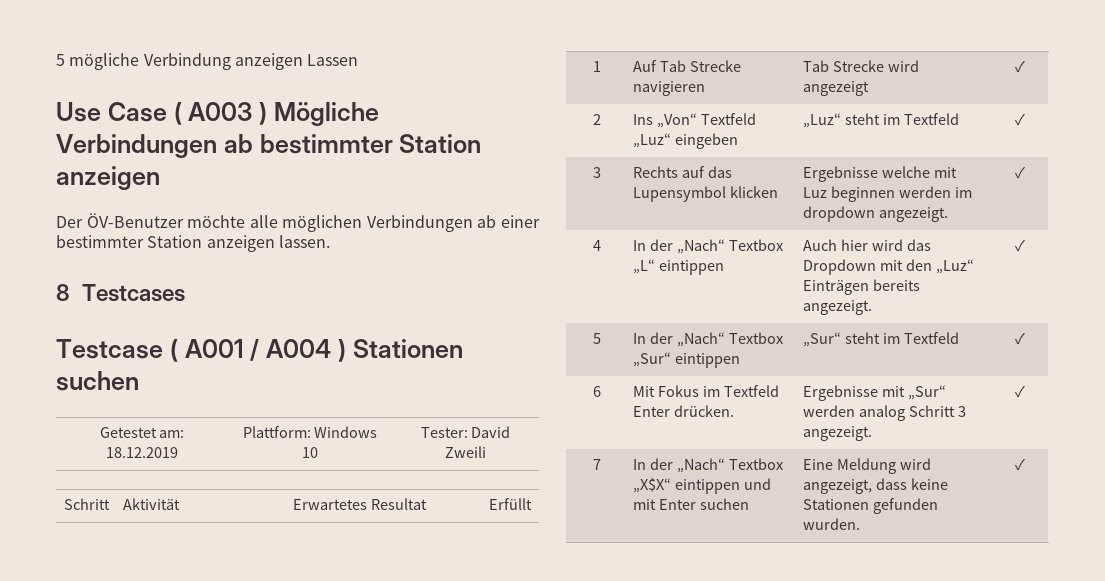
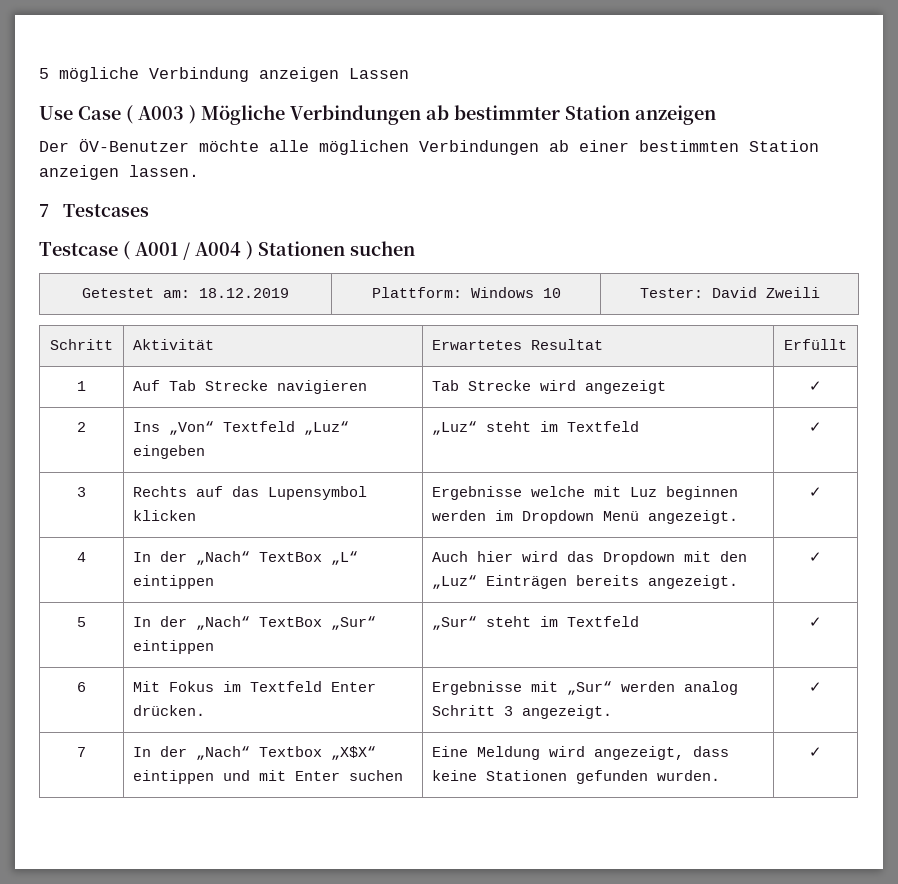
- Der ÖV-Benutzer möchte alle möglichen Verbindungen ab einer bestimmter Station anzeigen lassen.
+ Der ÖV-Benutzer möchte alle möglichen Verbindungen ab einer bestimmten Station anzeigen lassen.
- 8 Testcases
+ 7 Testcases
- 3 | Rechts auf das Lupensymbol klicken | Ergebnisse welche mit Luz beginnen werden im dropdown angezeigt. | ✓
+ 3 | Rechts auf das Lupensymbol klicken | Ergebnisse welche mit Luz beginnen werden im Dropdown Menü angezeigt. | ✓
- 4 | In der „Nach“ Textbox „L“ eintippen | Auch hier wird das Dropdown mit den „Luz“ Einträgen bereits angezeigt. | ✓
+ 4 | In der „Nach“ TextBox „L“ eintippen | Auch hier wird das Dropdown mit den „Luz“ Einträgen bereits angezeigt. | ✓
- 5 | In der „Nach“ Textbox „Sur“ eintippen | „Sur“ steht im Textfeld | ✓
+ 5 | In der „Nach“ TextBox „Sur“ eintippen | „Sur“ steht im Textfeld | ✓

